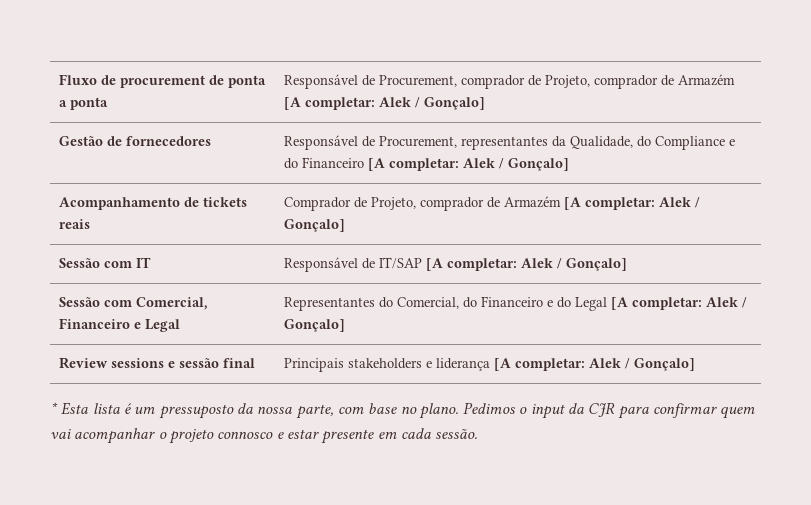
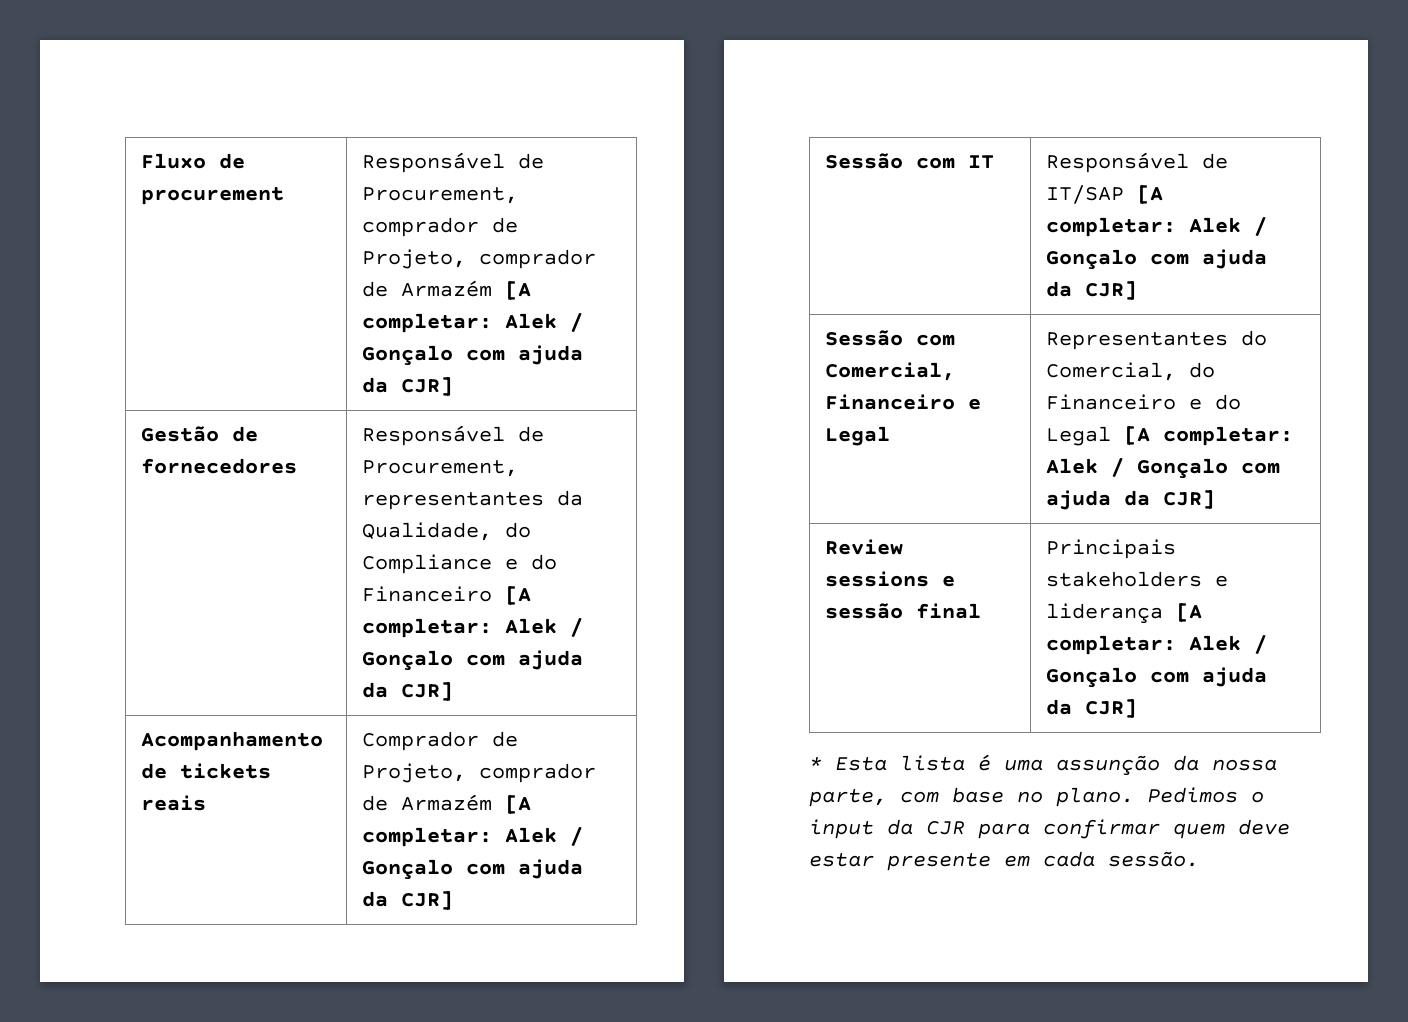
- Fluxo de procurement de ponta a ponta | Responsável de Procurement, comprador de Projeto, comprador de Armazém [A completar: Alek / Gonçalo]
+ Fluxo de procurement | Responsável de Procurement, comprador de Projeto, comprador de Armazém [A completar: Alek / Gonçalo com ajuda da CJR]
- Gestão de fornecedores | Responsável de Procurement, representantes da Qualidade, do Compliance e do Financeiro [A completar: Alek / Gonçalo]
+ Gestão de fornecedores | Responsável de Procurement, representantes da Qualidade, do Compliance e do Financeiro [A completar: Alek / Gonçalo com ajuda da CJR]
- Acompanhamento de tickets reais | Comprador de Projeto, comprador de Armazém [A completar: Alek / Gonçalo]
+ Acompanhamento de tickets reais | Comprador de Projeto, comprador de Armazém [A completar: Alek / Gonçalo com ajuda da CJR]
- Sessão com IT | Responsável de IT/SAP [A completar: Alek / Gonçalo]
+ Sessão com IT | Responsável de IT/SAP [A completar: Alek / Gonçalo com ajuda da CJR]
- Sessão com Comercial, Financeiro e Legal | Representantes do Comercial, do Financeiro e do Legal [A completar: Alek / Gonçalo]
+ Sessão com Comercial, Financeiro e Legal | Representantes do Comercial, do Financeiro e do Legal [A completar: Alek / Gonçalo com ajuda da CJR]
- Review sessions e sessão final | Principais stakeholders e liderança [A completar: Alek / Gonçalo]
+ Review sessions e sessão final | Principais stakeholders e liderança [A completar: Alek / Gonçalo com ajuda da CJR]
- * Esta lista é um pressuposto da nossa parte, com base no plano.
+ * Esta lista é uma assunção da nossa parte, com base no plano.
- Pedimos o input da CJR para confirmar quem vai acompanhar o projeto connosco e estar presente em cada sessão.
+ Pedimos o input da CJR para confirmar quem deve estar presente em cada sessão.

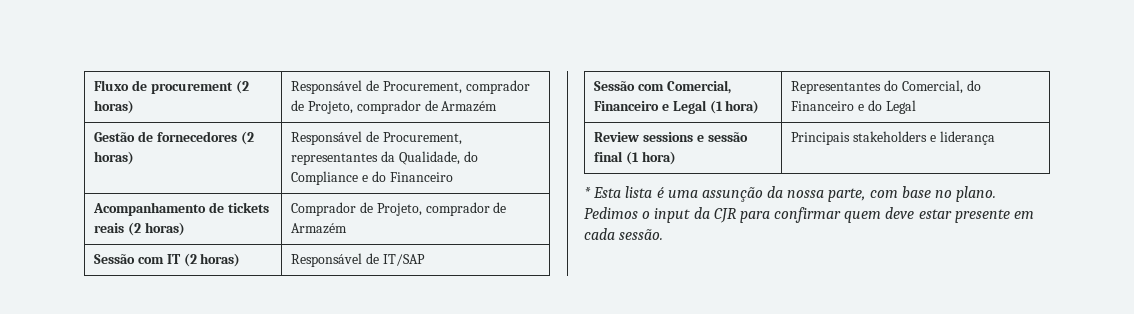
- Fluxo de procurement | Responsável de Procurement, comprador de Projeto, comprador de Armazém [A completar: Alek / Gonçalo com ajuda da CJR]
+ Fluxo de procurement (2 horas) | Responsável de Procurement, comprador de Projeto, comprador de Armazém
- Gestão de fornecedores | Responsável de Procurement, representantes da Qualidade, do Compliance e do Financeiro [A completar: Alek / Gonçalo com ajuda da CJR]
+ Gestão de fornecedores (2 horas) | Responsável de Procurement, representantes da Qualidade, do Compliance e do Financeiro
- Acompanhamento de tickets reais | Comprador de Projeto, comprador de Armazém [A completar: Alek / Gonçalo com ajuda da CJR]
+ Acompanhamento de tickets reais (2 horas) | Comprador de Projeto, comprador de Armazém
- Sessão com IT | Responsável de IT/SAP [A completar: Alek / Gonçalo com ajuda da CJR]
+ Sessão com IT (2 horas) | Responsável de IT/SAP
- Sessão com Comercial, Financeiro e Legal | Representantes do Comercial, do Financeiro e do Legal [A completar: Alek / Gonçalo com ajuda da CJR]
+ Sessão com Comercial, Financeiro e Legal (1 hora) | Representantes do Comercial, do Financeiro e do Legal
- Review sessions e sessão final | Principais stakeholders e liderança [A completar: Alek / Gonçalo com ajuda da CJR]
+ Review sessions e sessão final (1 hora) | Principais stakeholders e liderança

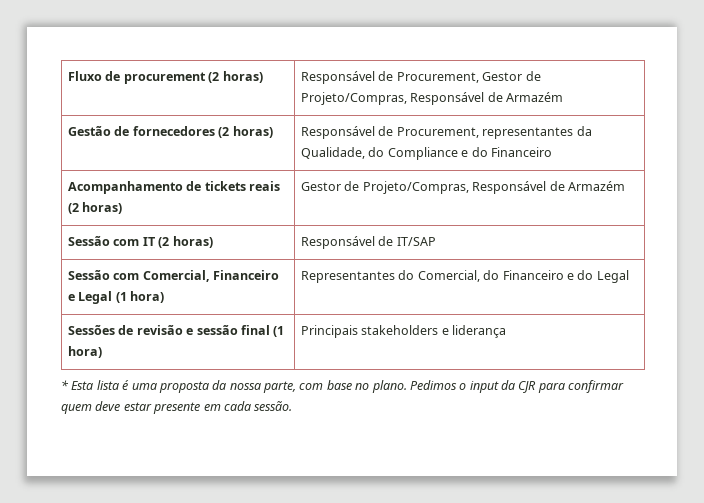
- Fluxo de procurement (2 horas) | Responsável de Procurement, comprador de Projeto, comprador de Armazém
+ Fluxo de procurement (2 horas) | Responsável de Procurement, Gestor de Projeto/Compras, Responsável de Armazém
- Acompanhamento de tickets reais (2 horas) | Comprador de Projeto, comprador de Armazém
+ Acompanhamento de tickets reais (2 horas) | Gestor de Projeto/Compras, Responsável de Armazém
- Review sessions e sessão final (1 hora) | Principais stakeholders e liderança
+ Sessões de revisão e sessão final (1 hora) | Principais stakeholders e liderança
- * Esta lista é uma assunção da nossa parte, com base no plano.
+ * Esta lista é uma proposta da nossa parte, com base no plano.

